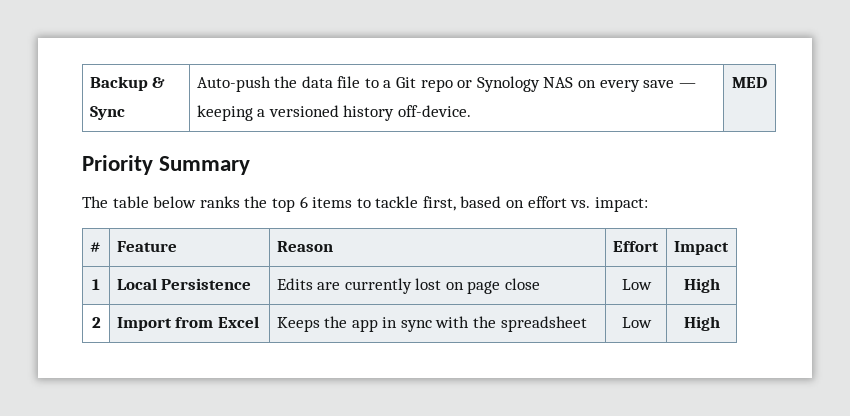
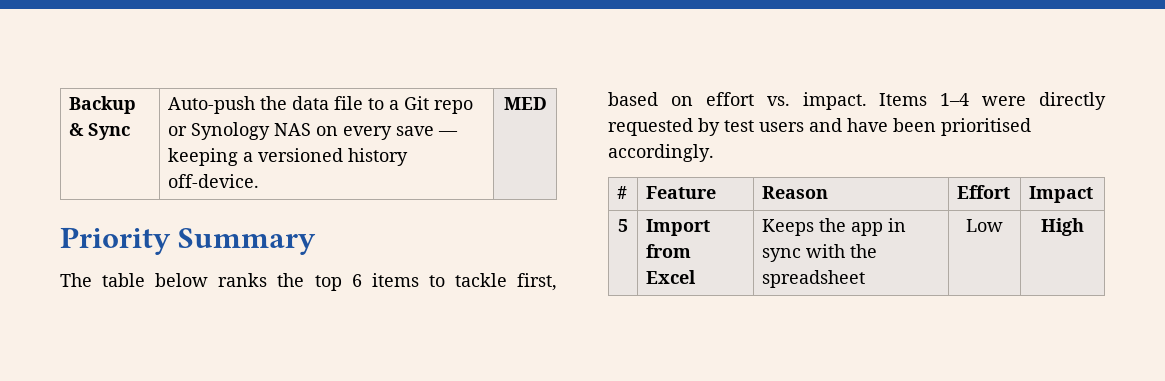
- The table below ranks the top 6 items to tackle first, based on effort vs. impact:
+ The table below ranks the top 6 items to tackle first, based on effort vs. impact. Items 1–4 were directly requested by test users and have been prioritised accordingly.
- 1 | Local Persistence | Edits are currently lost on page close | Low | High
- 2 | Import from Excel | Keeps the app in sync with the spreadsheet | Low | High
+ 5 | Import from Excel | Keeps the app in sync with the spreadsheet | Low | High

